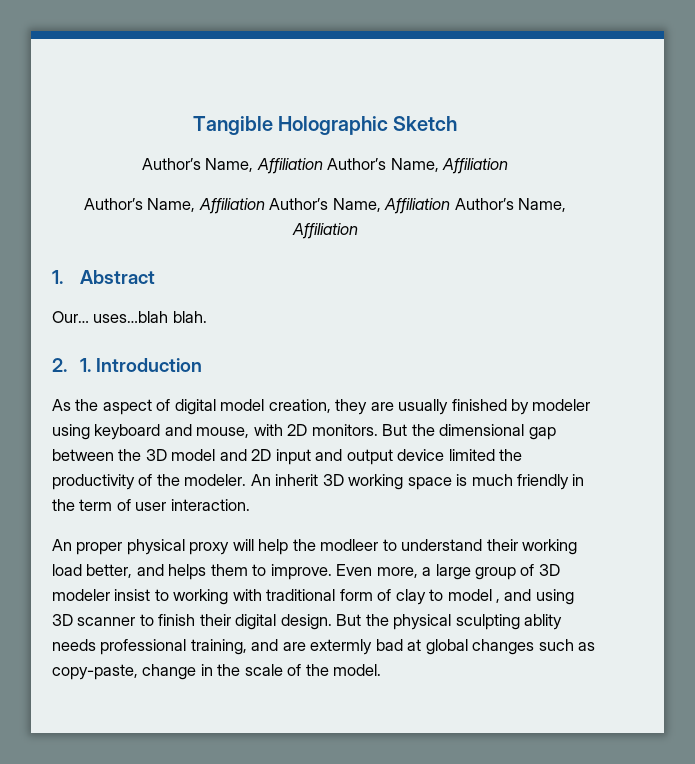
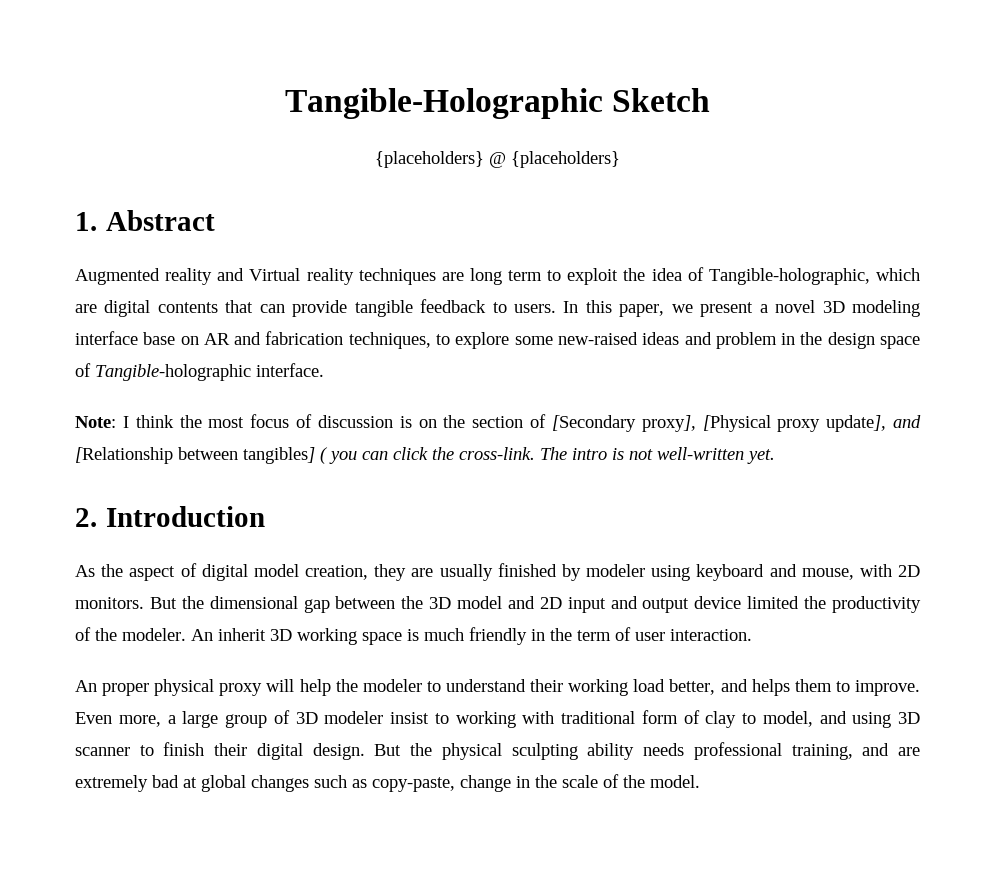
- Tangible Holographic Sketch
- Author’s Name, Affiliation Author’s Name, Affiliation
- Author’s Name, Affiliation Author’s Name, Affiliation Author’s Name, Affiliation
+ Tangible-Holographic Sketch
+ {placeholders} @ {placeholders}
  1. Abstract
- Our… uses…blah blah.
+ Augmented reality and Virtual reality techniques are long term to exploit the idea of Tangible-holographic, which are digital contents that can provide tangible feedback to users. In this paper, we present a novel 3D modeling interface base on AR and fabrication techniques, to explore some new-raised ideas and problem in the design space of Tangible-holographic interface.
+ Note: I think the most focus of discussion is on the section of [Secondary proxy], [Physical proxy update], and [Relationship between tangibles] ( you can click the cross-link. The intro is not well-written yet.
- 2. 1. Introduction
+ 2. Introduction
- An proper physical proxy will help the modleer to understand their working load better, and helps them to improve.
+ An proper physical proxy will help the modeler to understand their working load better, and helps them to improve.
- Even more, a large group of 3D modeler insist to working with traditional form of clay to model , and using 3D scanner to finish their digital design.
+ Even more, a large group of 3D modeler insist to working with traditional form of clay to model, and using 3D scanner to finish their digital design.
- But the physical sculpting ablity needs professional training, and are extermly bad at global changes such as copy-paste, change in the scale of the model.
+ But the physical sculpting ability needs professional training, and are extremely bad at global changes such as copy-paste, change in the scale of the model.

